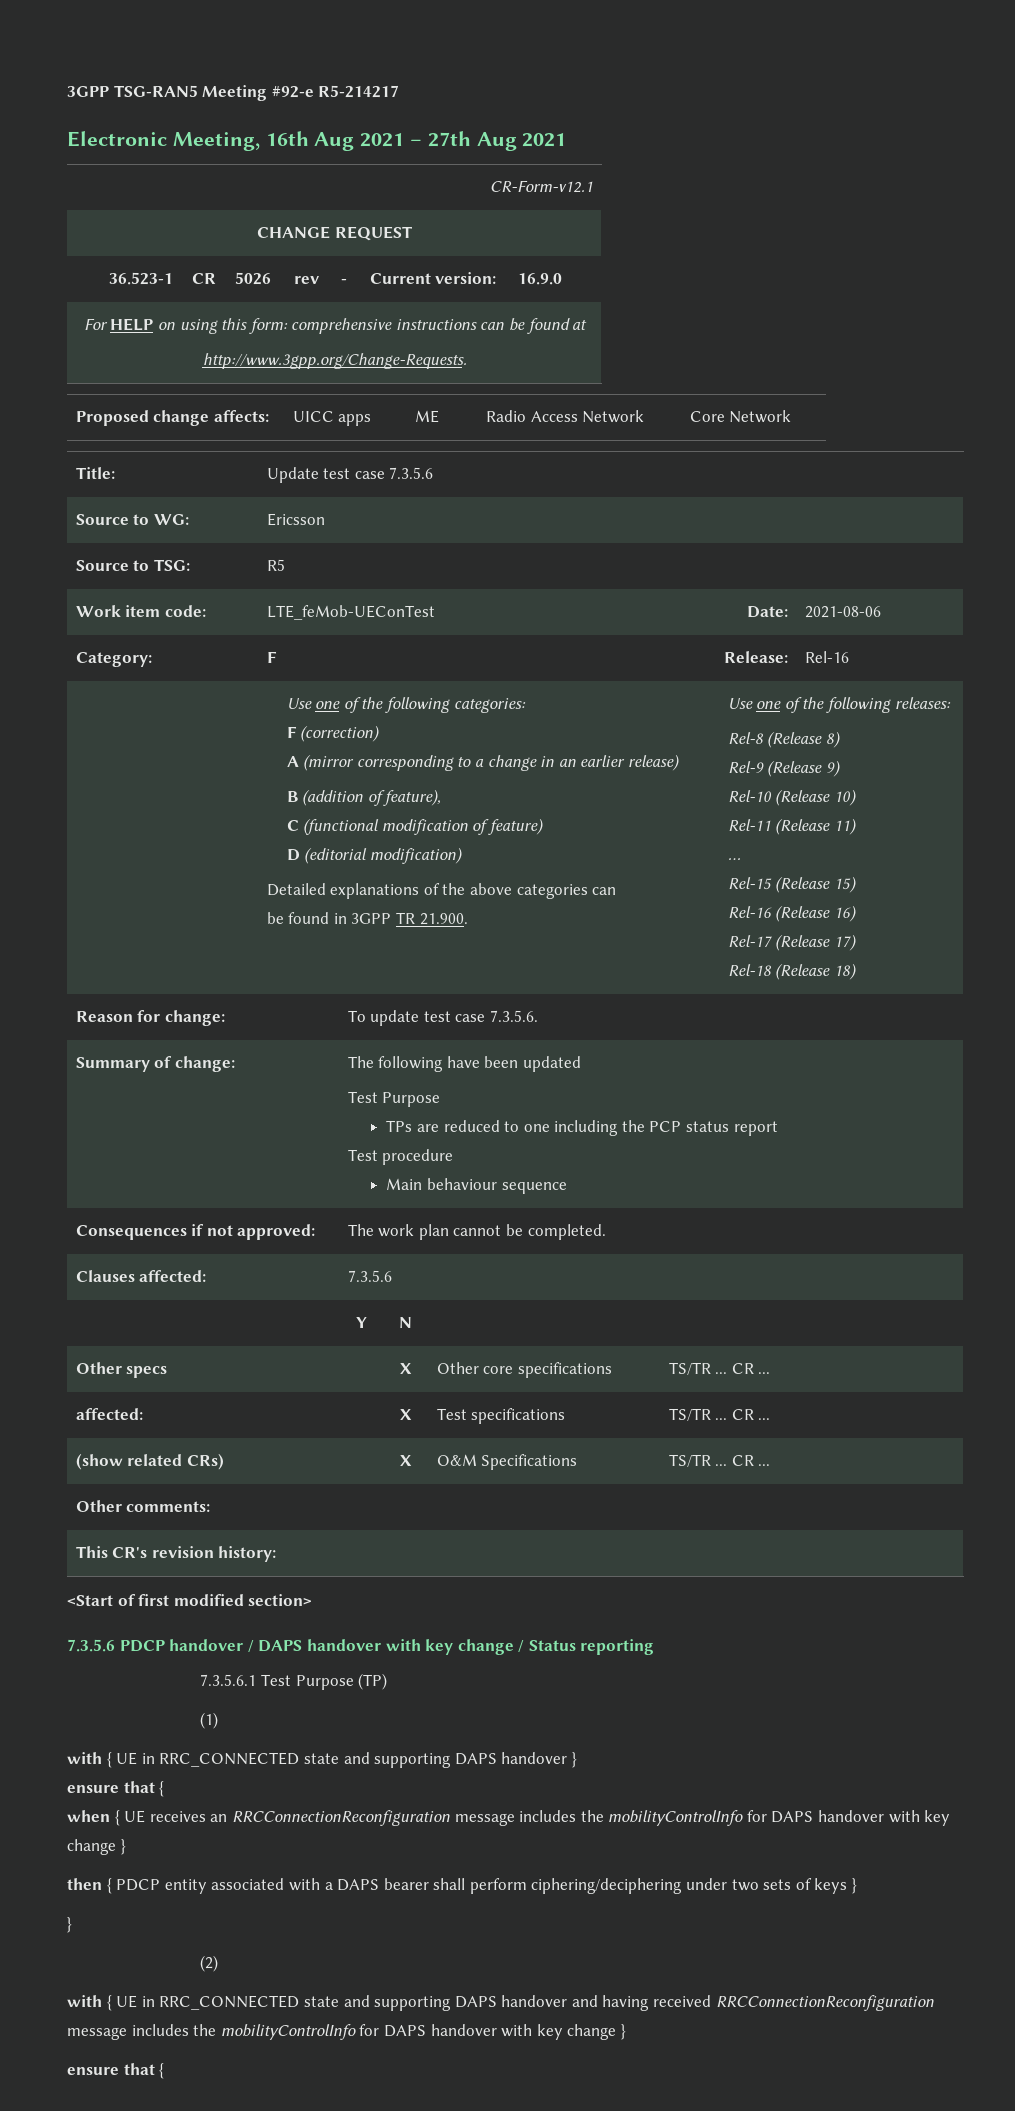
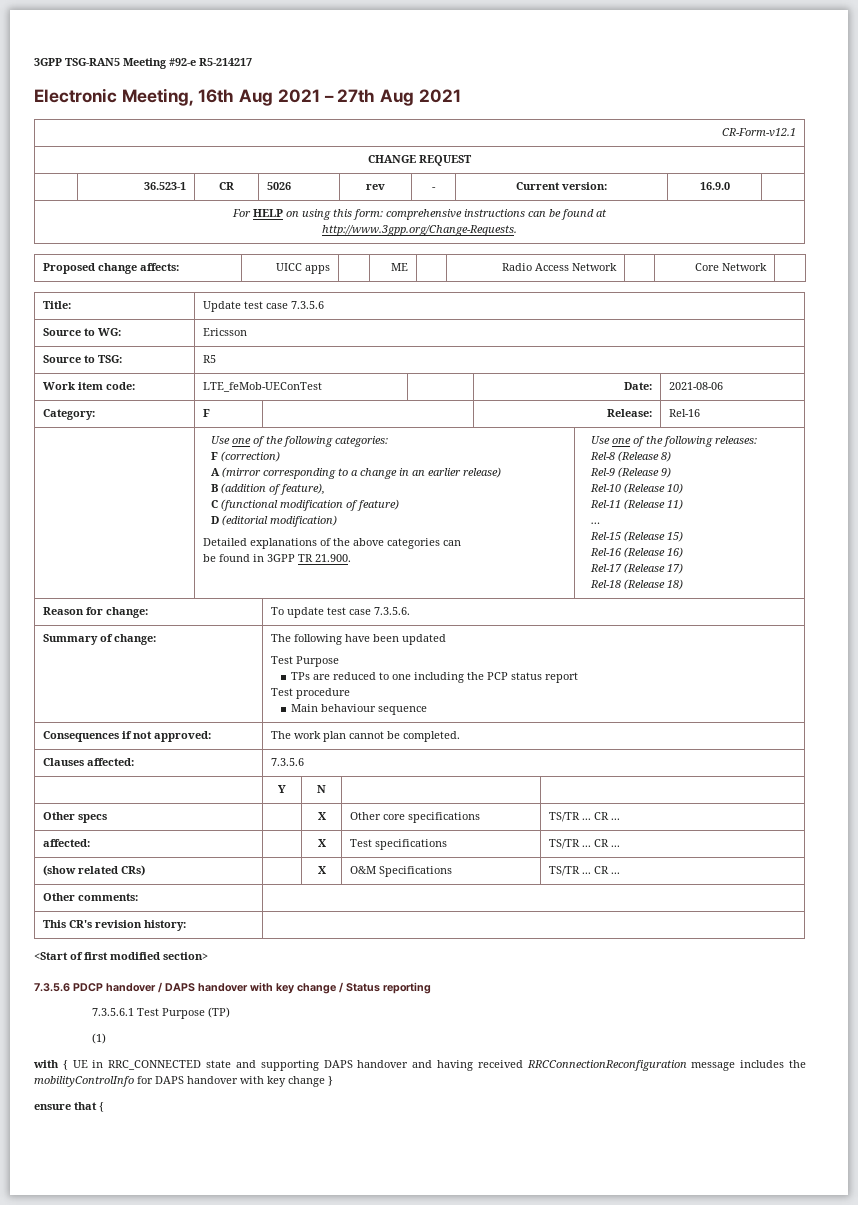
- with { UE in RRC_CONNECTED state and supporting DAPS handover }
- ensure that {
- when { UE receives an RRCConnectionReconfiguration message includes the mobilityControlInfo for DAPS handover with key change }
- then { PDCP entity associated with a DAPS bearer shall perform ciphering/deciphering under two sets of keys }
- }
- (2)

